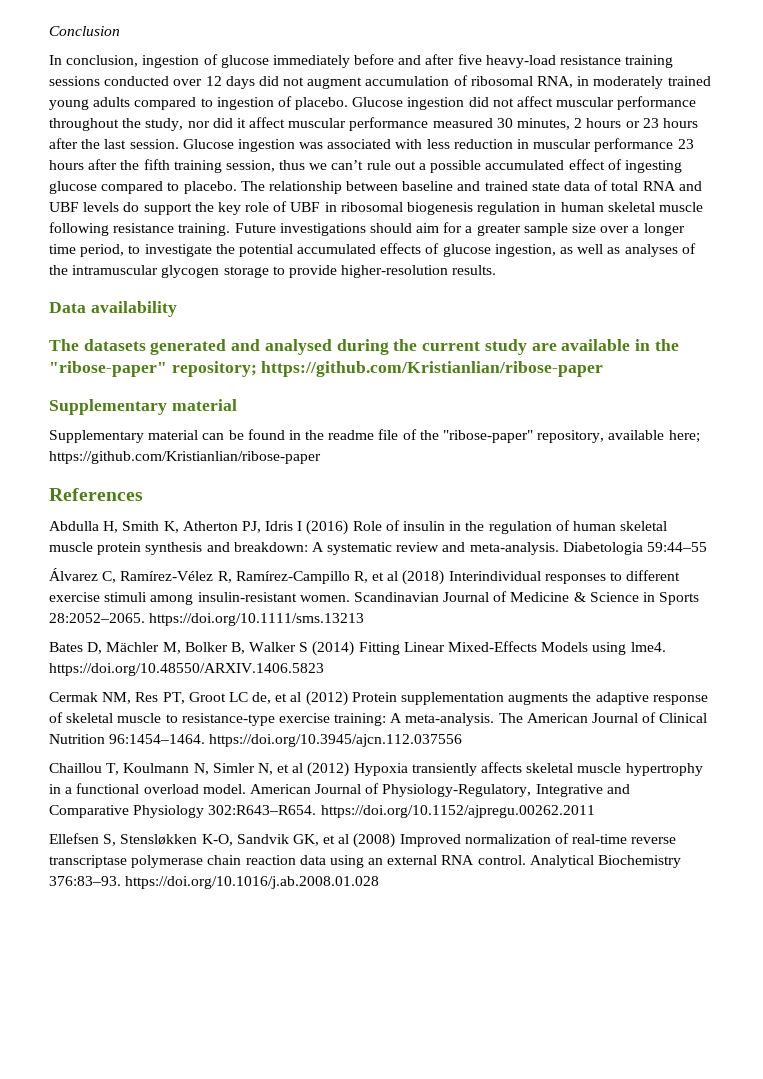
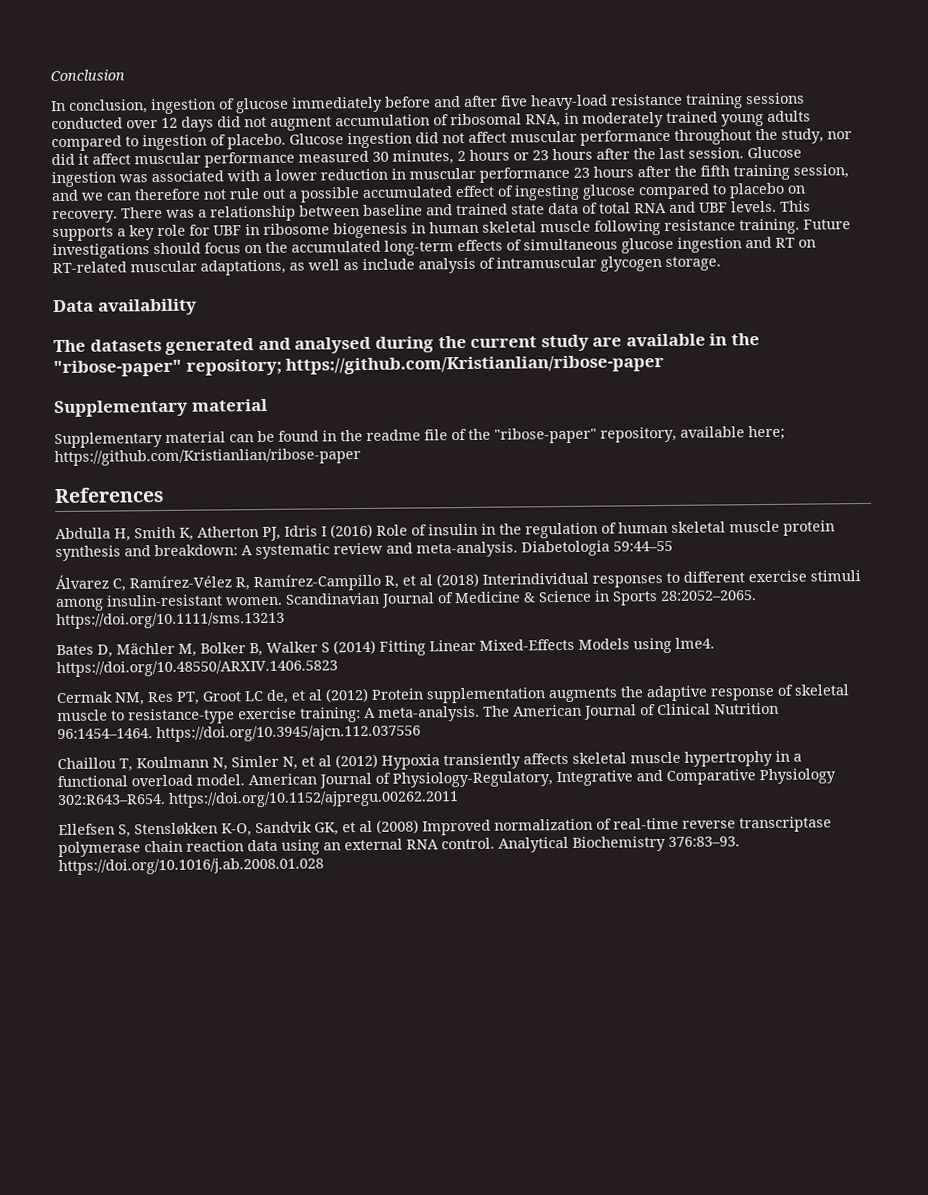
- Glucose ingestion was associated with less reduction in muscular performance 23 hours after the fifth training session, thus we can’t rule out a possible accumulated effect of ingesting glucose compared to placebo. The relationship between baseline and trained state data of total RNA and UBF levels do support the key role of UBF in ribosomal biogenesis regulation in human skeletal muscle following resistance training.
+ Glucose ingestion was associated with a lower reduction in muscular performance 23 hours after the fifth training session, and we can therefore not rule out a possible accumulated effect of ingesting glucose compared to placebo on recovery. There was a relationship between baseline and trained state data of total RNA and UBF levels. This supports a key role for UBF in ribosome biogenesis in human skeletal muscle following resistance training.
- Future investigations should aim for a greater sample size over a longer time period, to investigate the potential accumulated effects of glucose ingestion, as well as analyses of the intramuscular glycogen storage to provide higher-resolution results.
+ Future investigations should focus on the accumulated long-term effects of simultaneous glucose ingestion and RT on RT-related muscular adaptations, as well as include analysis of intramuscular glycogen storage.

